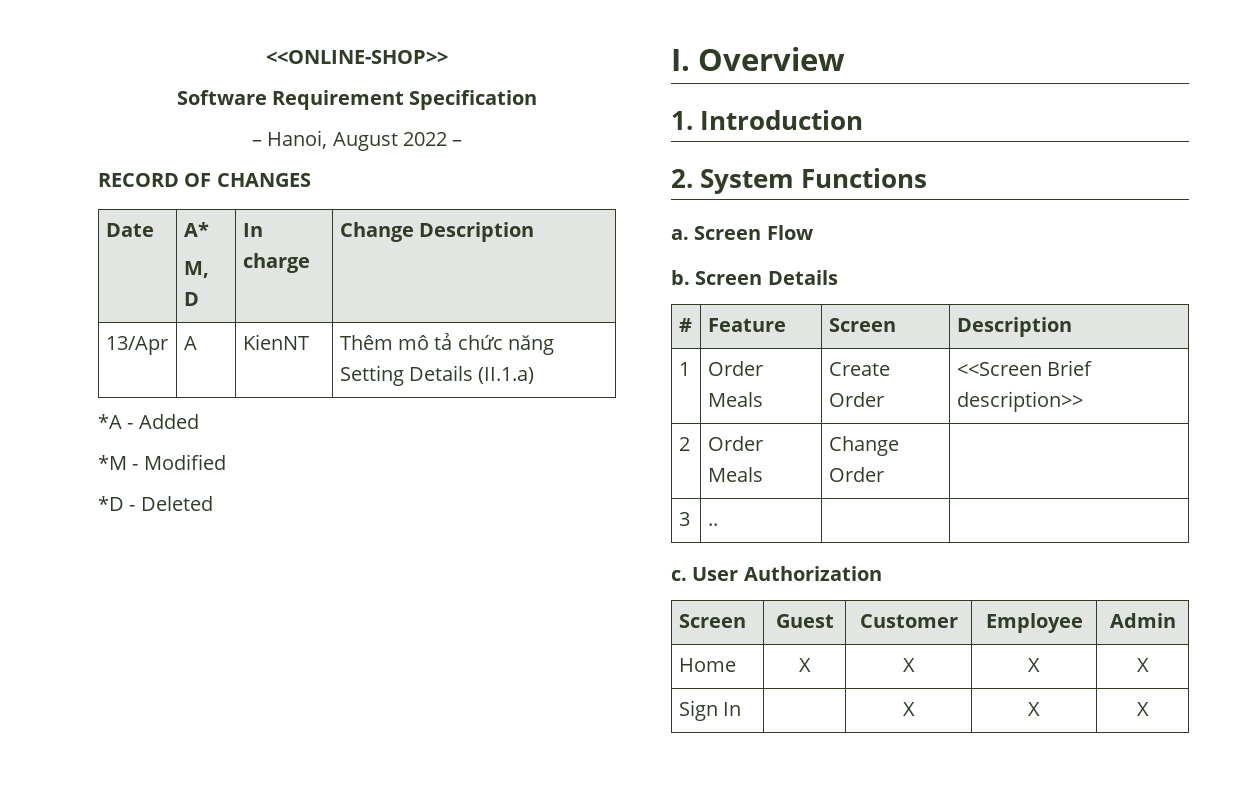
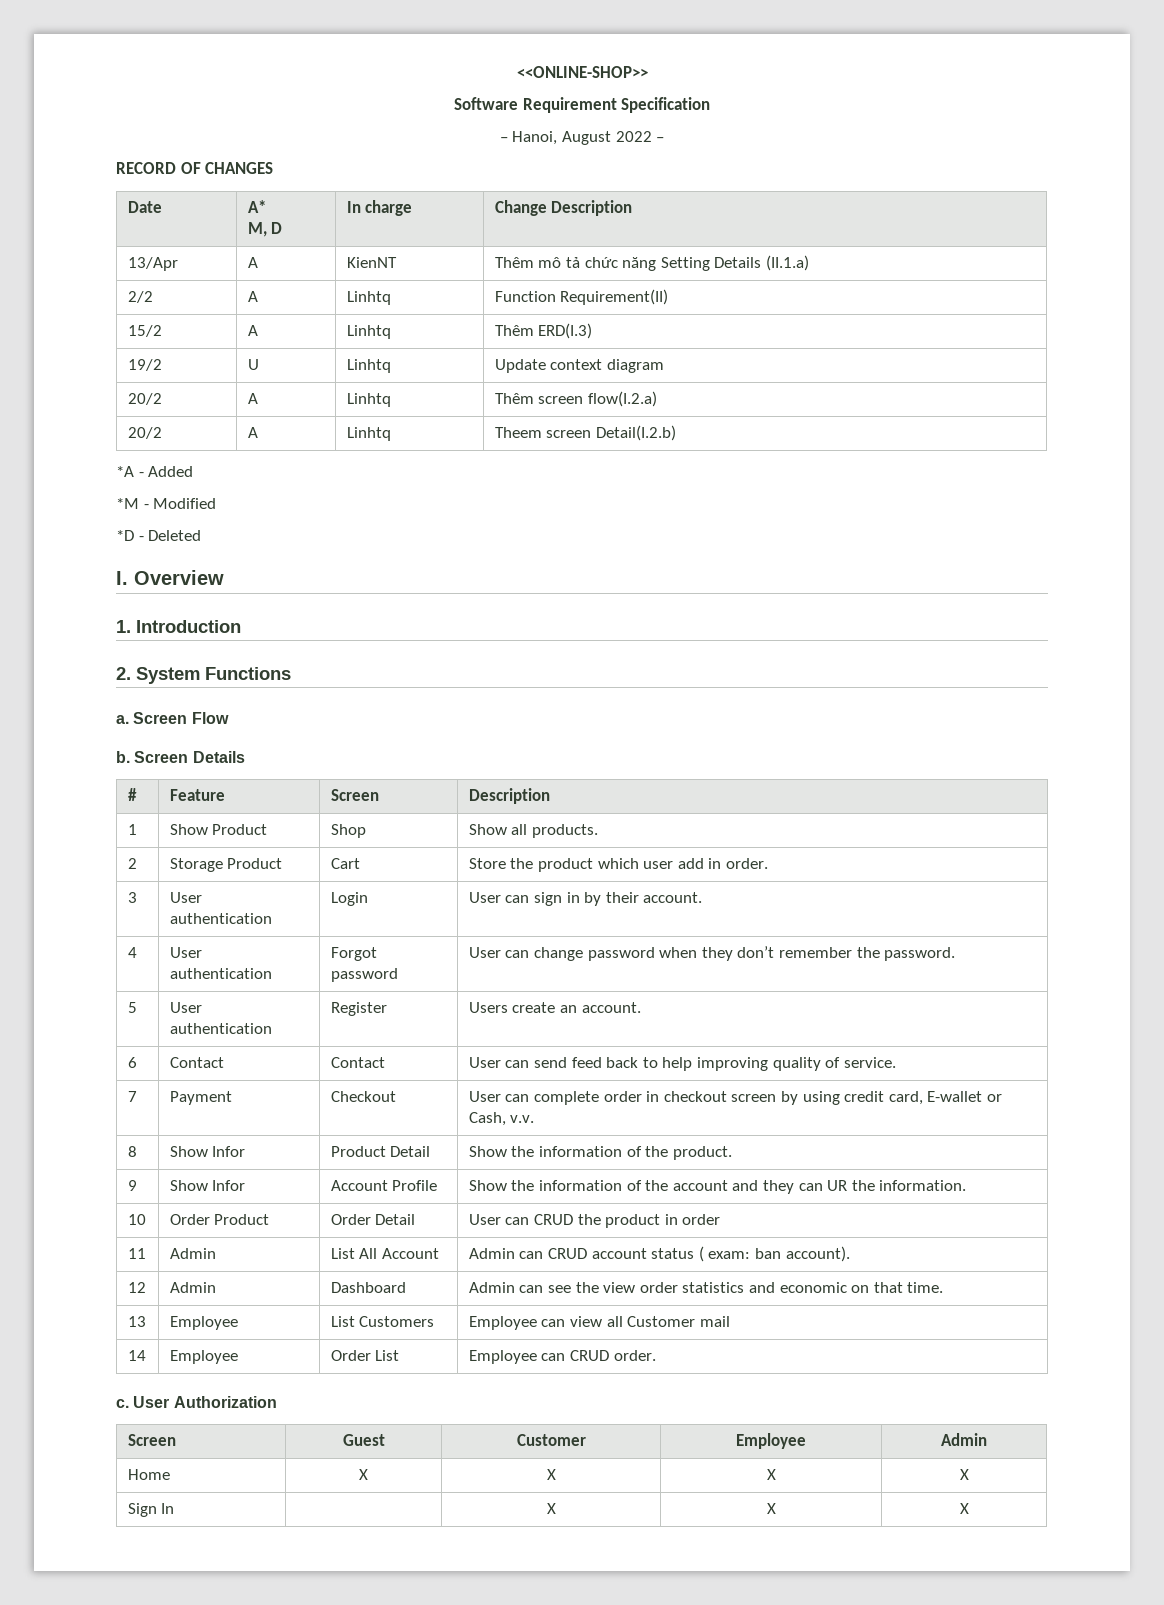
+ 2/2 | A | Linhtq | Function Requirement(II)
+ 15/2 | A | Linhtq | Thêm ERD(I.3)
+ 19/2 | U | Linhtq | Update context diagram
+ 20/2 | A | Linhtq | Thêm screen flow(I.2.a)
+ 20/2 | A | Linhtq | Theem screen Detail(I.2.b)
- 1 | Order Meals | Create Order | <<Screen Brief description>>
- 2 | Order Meals | Change Order |
- 3 | .. | |
+ 1 | Show Product | Shop | Show all products.
+ 2 | Storage Product | Cart | Store the product which user add in order.
+ 3 | User authentication | Login | User can sign in by their account.
+ 4 | User authentication | Forgot password | User can change password when they don’t remember the password.
+ 5 | User authentication | Register | Users create an account.
+ 6 | Contact | Contact | User can send feed back to help improving quality of service.
+ 7 | Payment | Checkout | User can complete order in checkout screen by using credit card, E-wallet or Cash, v.v.
+ 8 | Show Infor | Product Detail | Show the information of the product.
+ 9 | Show Infor | Account Profile | Show the information of the account and they can UR the information.
+ 10 | Order Product | Order Detail | User can CRUD the product in order
+ 11 | Admin | List All Account | Admin can CRUD account status ( exam: ban account).
+ 12 | Admin | Dashboard | Admin can see the view order statistics and economic on that time.
+ 13 | Employee | List Customers | Employee can view all Customer mail
+ 14 | Employee | Order List | Employee can CRUD order.

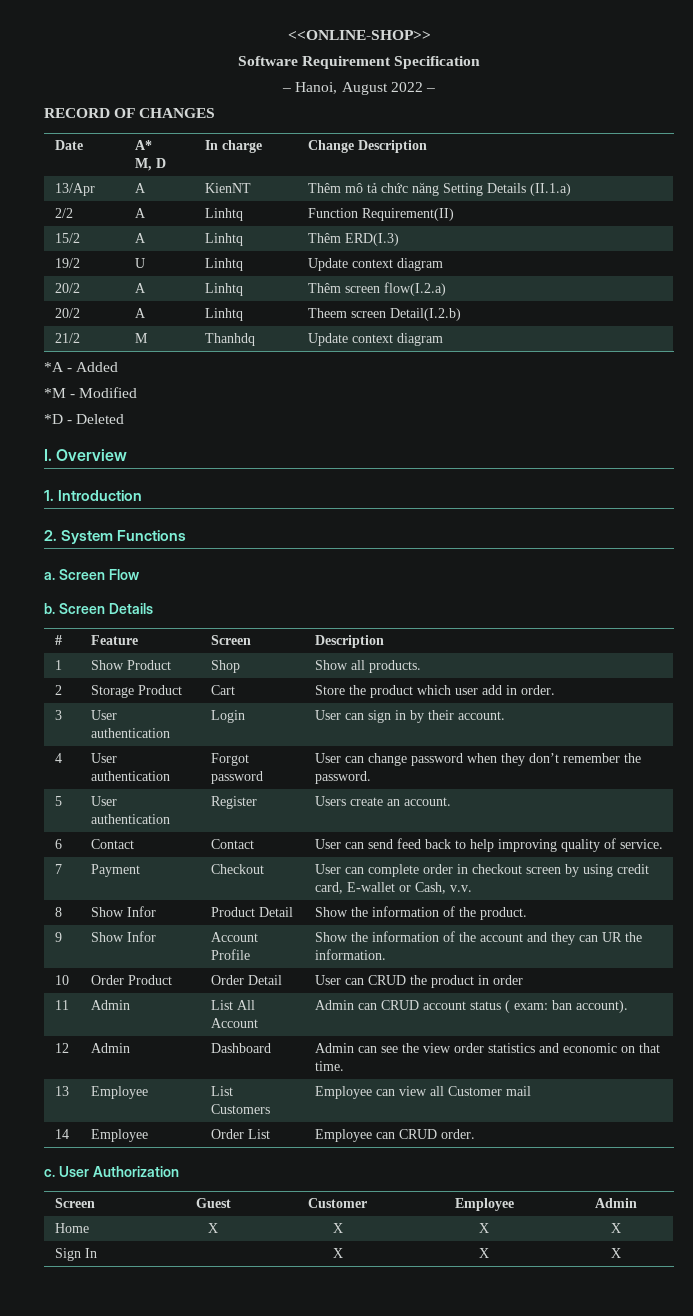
+ 21/2 | M | Thanhdq | Update context diagram

